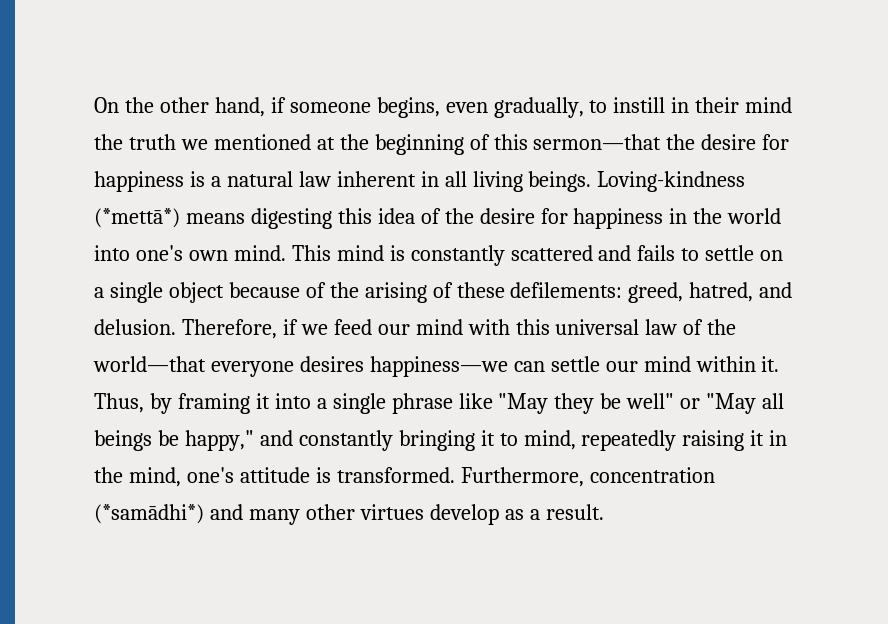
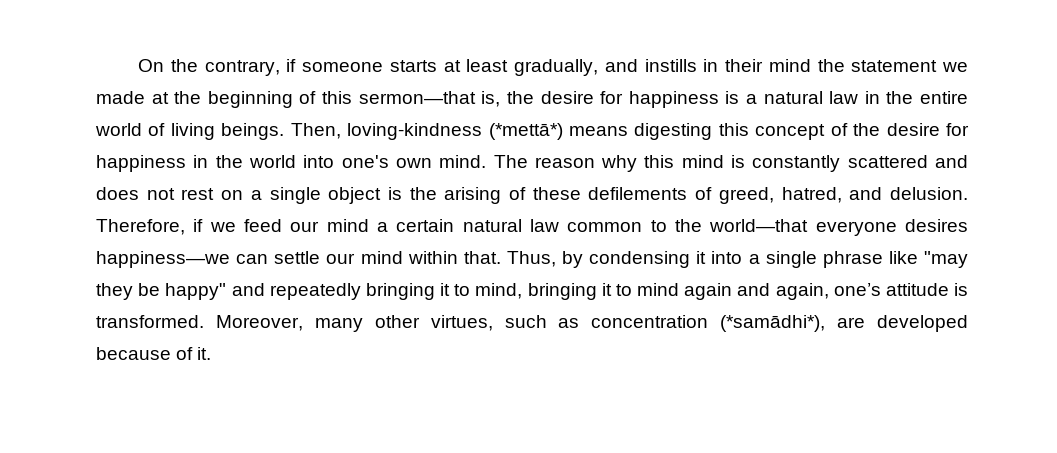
- On the other hand, if someone begins, even gradually, to instill in their mind the truth we mentioned at the beginning of this sermon—that the desire for happiness is a natural law inherent in all living beings. Loving-kindness (*mettā*) means digesting this idea of the desire for happiness in the world into one's own mind.
+ On the contrary, if someone starts at least gradually, and instills in their mind the statement we made at the beginning of this sermon—that is, the desire for happiness is a natural law in the entire world of living beings. Then, loving-kindness (*mettā*) means digesting this concept of the desire for happiness in the world into one's own mind.
- This mind is constantly scattered and fails to settle on a single object because of the arising of these defilements: greed, hatred, and delusion.
+ The reason why this mind is constantly scattered and does not rest on a single object is the arising of these defilements of greed, hatred, and delusion.
- Therefore, if we feed our mind with this universal law of the world—that everyone desires happiness—we can settle our mind within it.
+ Therefore, if we feed our mind a certain natural law common to the world—that everyone desires happiness—we can settle our mind within that.
- Thus, by framing it into a single phrase like "May they be well" or "May all beings be happy," and constantly bringing it to mind, repeatedly raising it in the mind, one's attitude is transformed. Furthermore, concentration (*samādhi*) and many other virtues develop as a result.
+ Thus, by condensing it into a single phrase like "may they be happy" and repeatedly bringing it to mind, bringing it to mind again and again, one’s attitude is transformed. Moreover, many other virtues, such as concentration (*samādhi*), are developed because of it.

